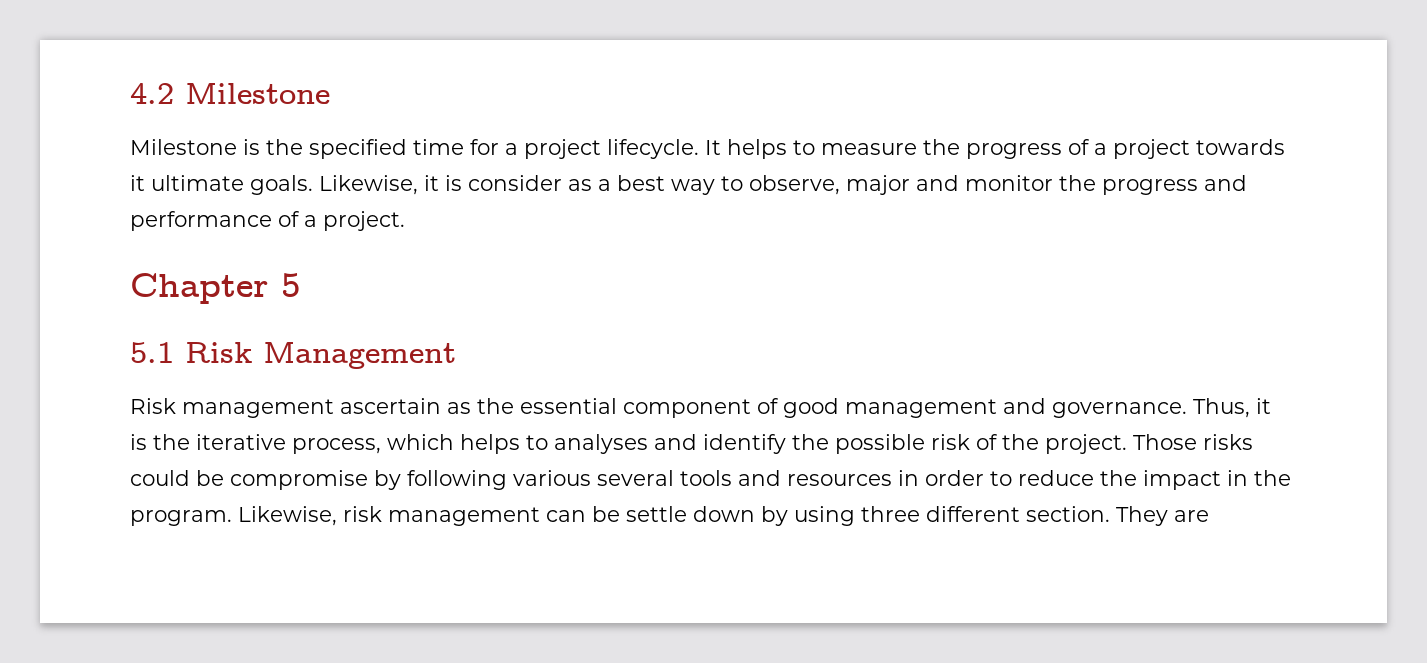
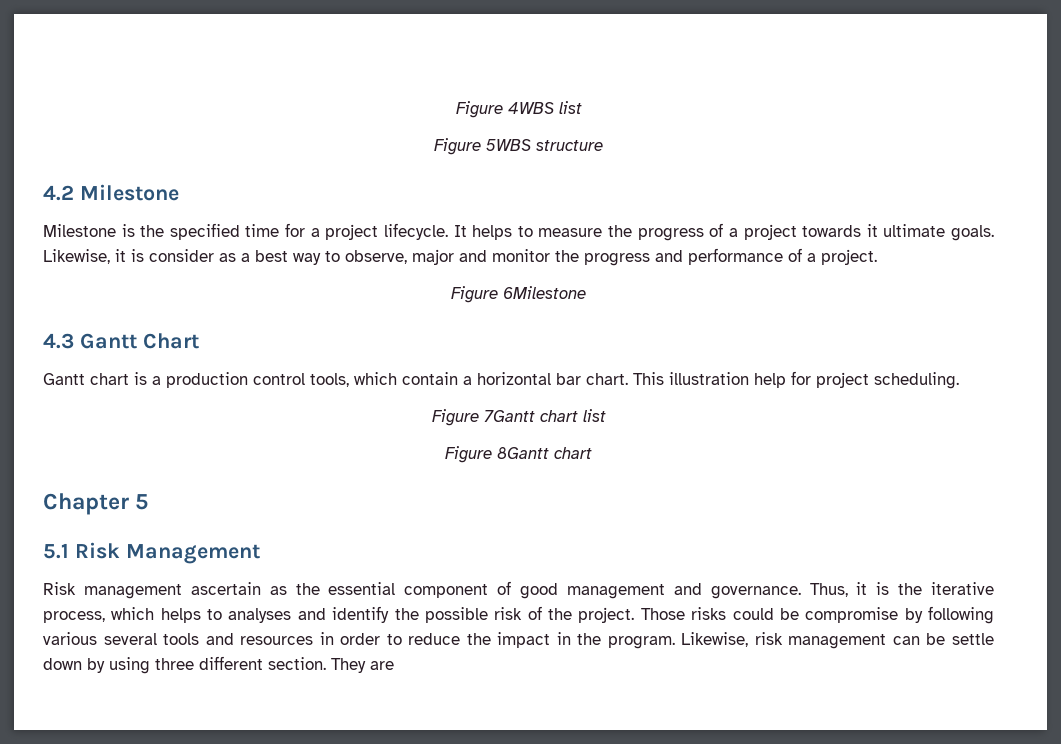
+ Figure 4WBS list
+ Figure 5WBS structure
+ Figure 6Milestone
+ 4.3 Gantt Chart
+ Gantt chart is a production control tools, which contain a horizontal bar chart. This illustration help for project scheduling.
+ Figure 7Gantt chart list
+ Figure 8Gantt chart

